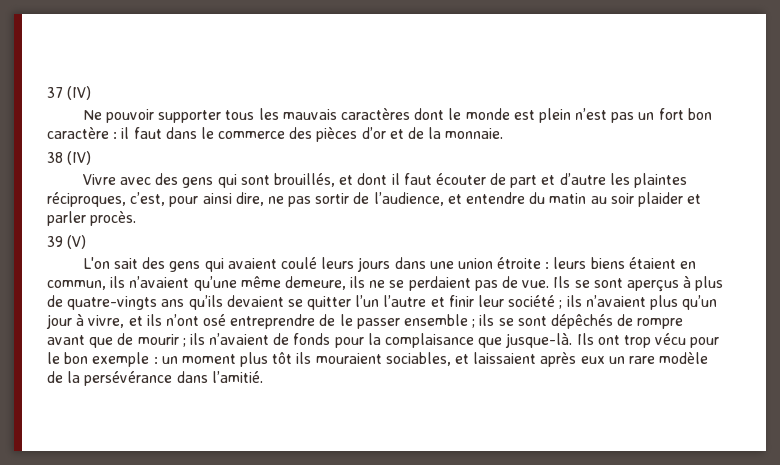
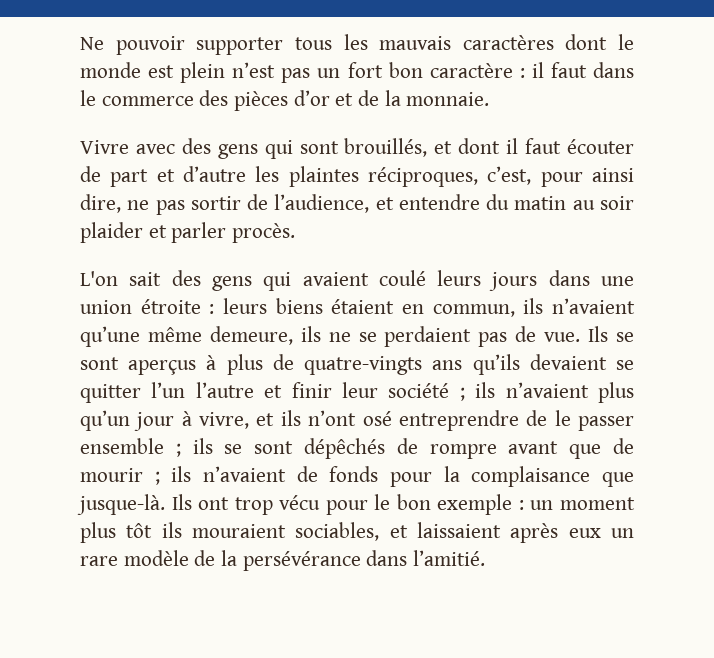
- 37 (IV)
- 38 (IV)
- 39 (V)

